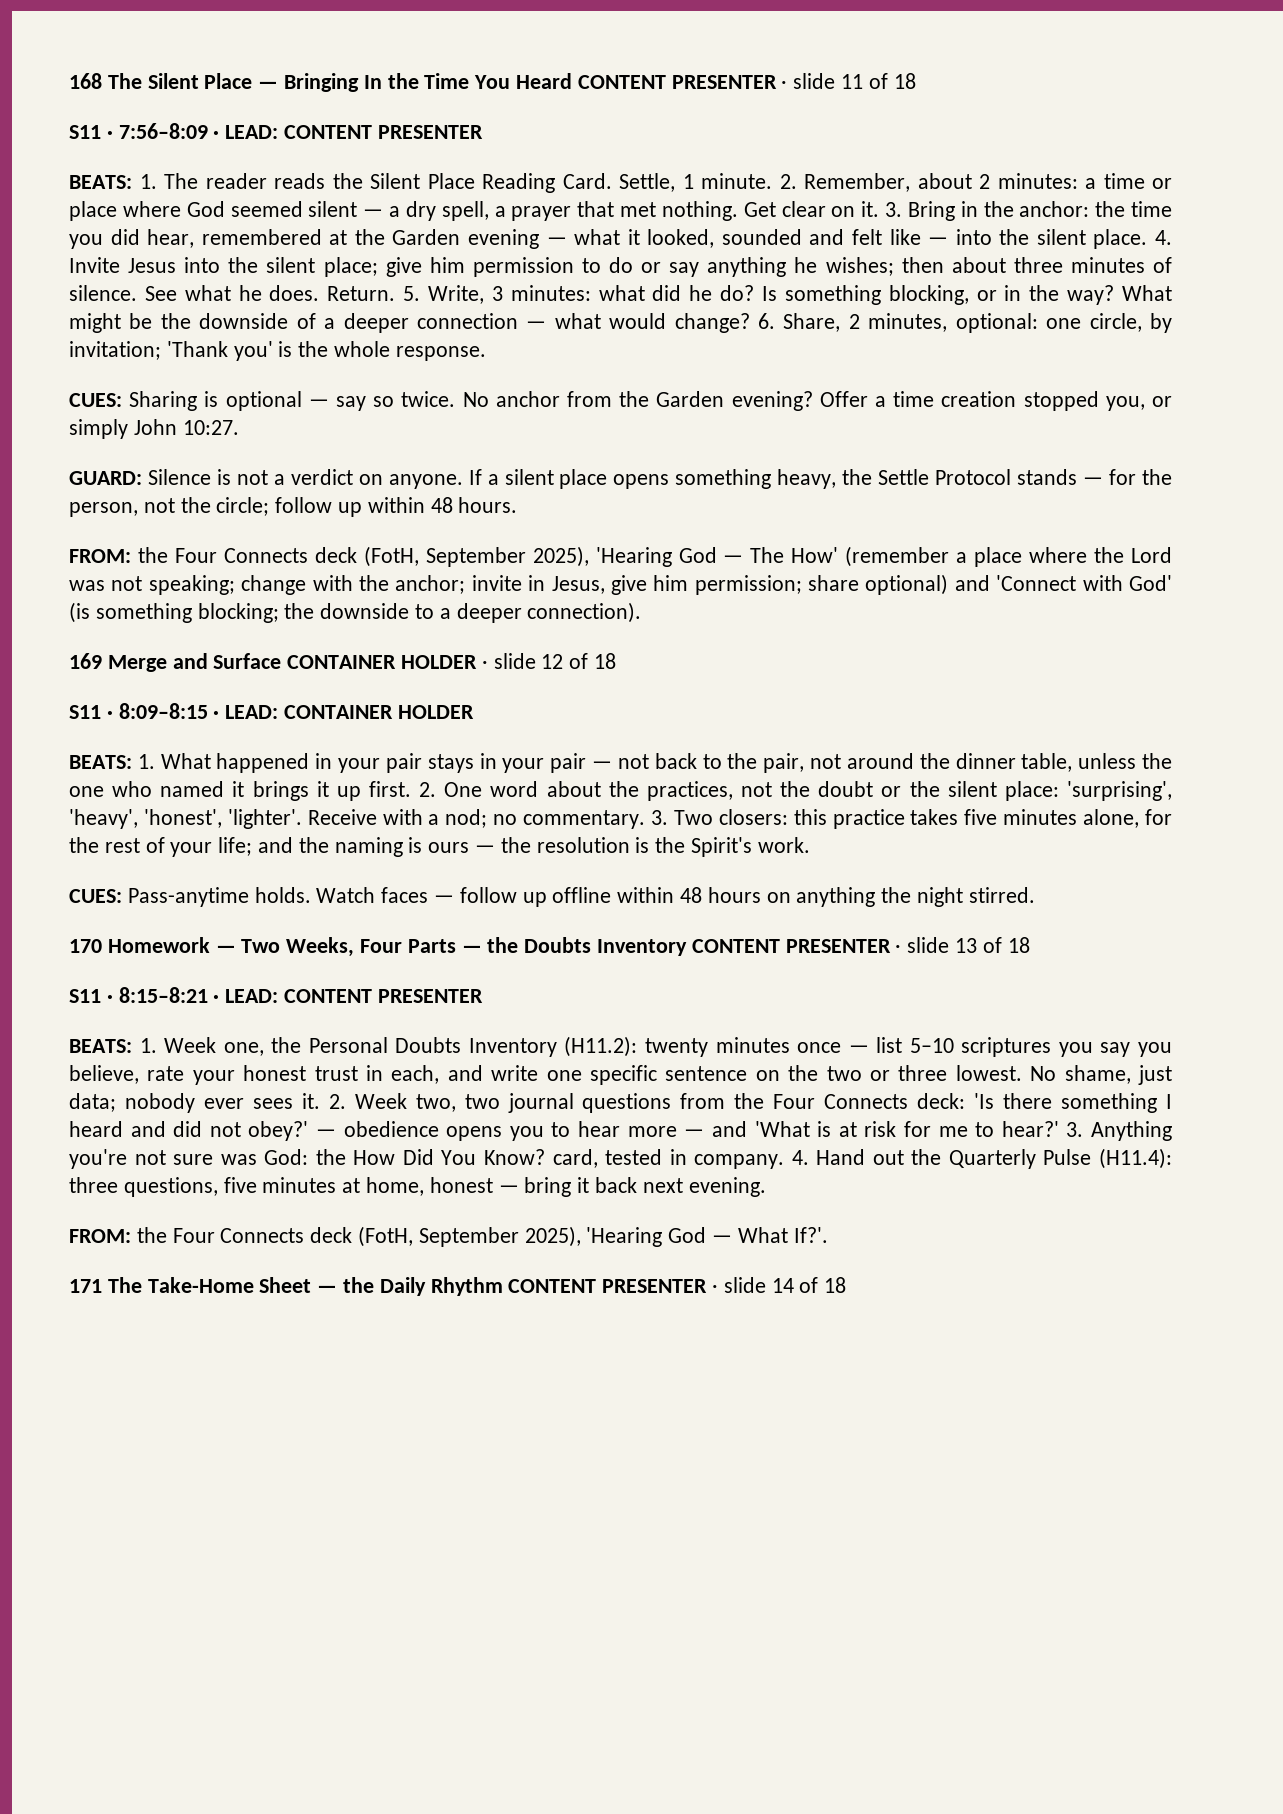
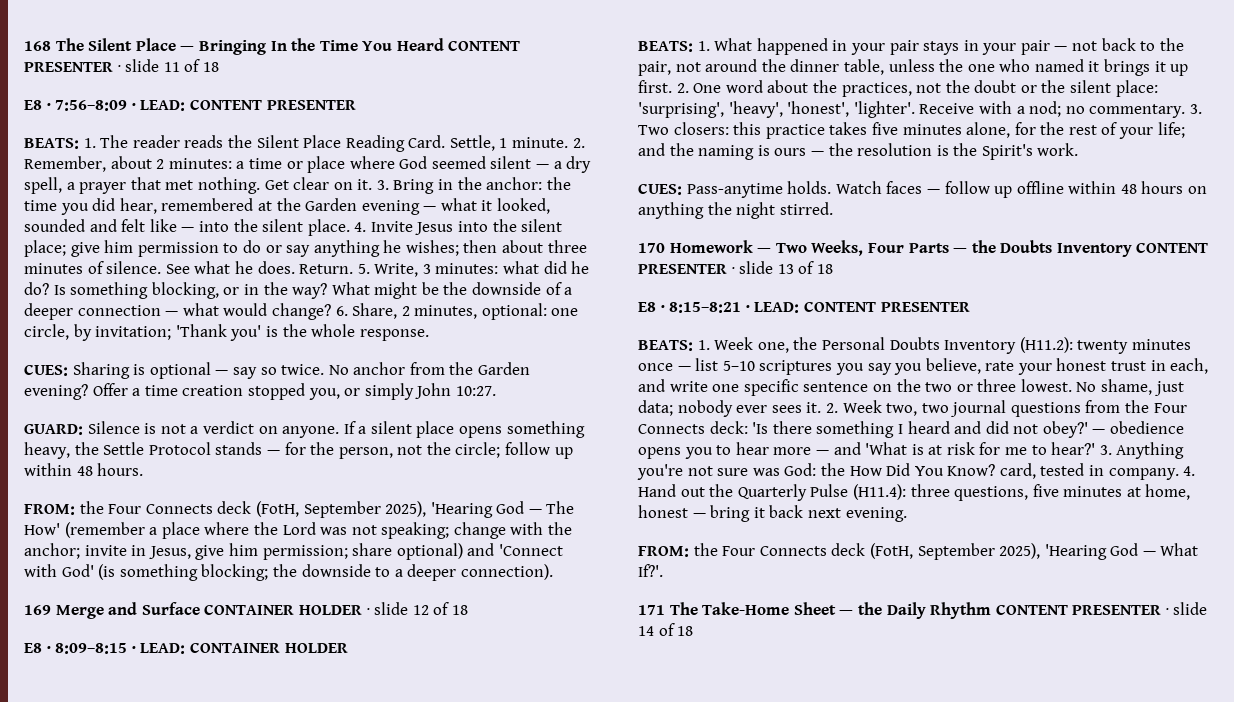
- S11 · 7:56–8:09 · LEAD: CONTENT PRESENTER
+ E8 · 7:56–8:09 · LEAD: CONTENT PRESENTER
- S11 · 8:09–8:15 · LEAD: CONTAINER HOLDER
+ E8 · 8:09–8:15 · LEAD: CONTAINER HOLDER
- S11 · 8:15–8:21 · LEAD: CONTENT PRESENTER
+ E8 · 8:15–8:21 · LEAD: CONTENT PRESENTER

